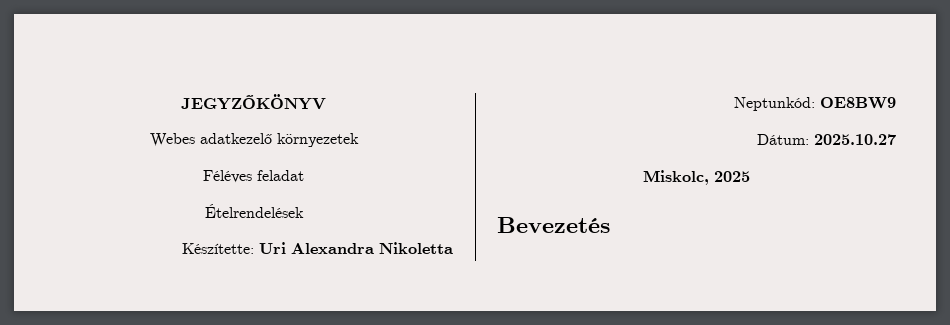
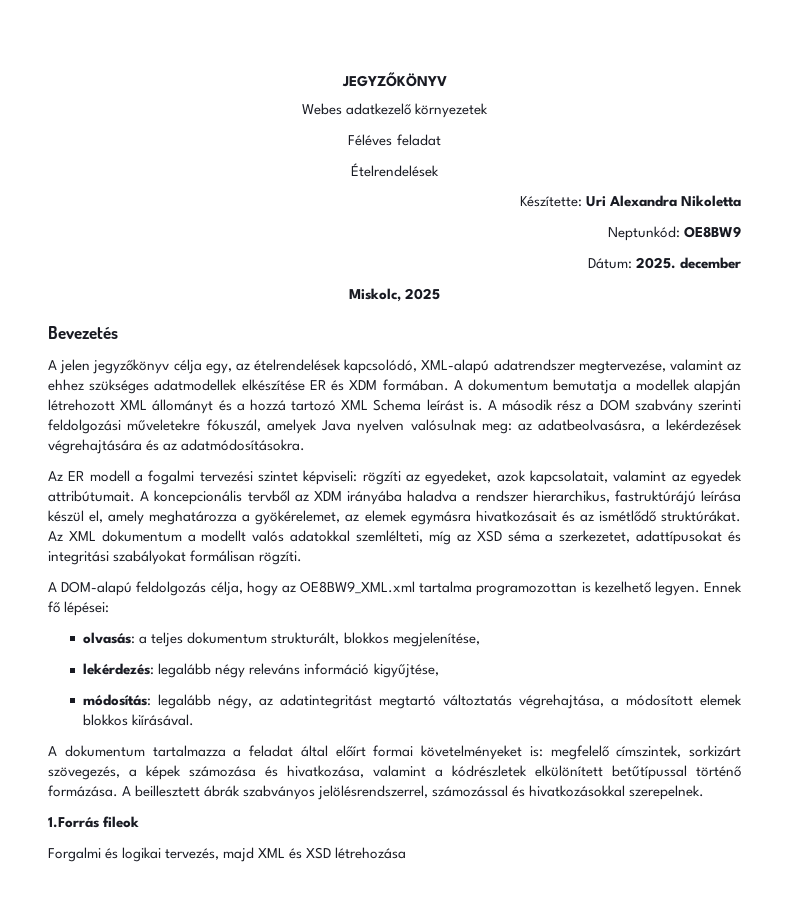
- Dátum: 2025.10.27
+ Dátum: 2025. december
+ A jelen jegyzőkönyv célja egy, az ételrendelések kapcsolódó, XML-alapú adatrendszer megtervezése, valamint az ehhez szükséges adatmodellek elkészítése ER és XDM formában. A dokumentum bemutatja a modellek alapján létrehozott XML állományt és a hozzá tartozó XML Schema leírást is. A második rész a DOM szabvány szerinti feldolgozási műveletekre fókuszál, amelyek Java nyelven valósulnak meg: az adatbeolvasásra, a lekérdezések végrehajtására és az adatmódosításokra.
+ Az ER modell a fogalmi tervezési szintet képviseli: rögzíti az egyedeket, azok kapcsolatait, valamint az egyedek attribútumait. A koncepcionális tervből az XDM irányába haladva a rendszer hierarchikus, fastruktúrájú leírása készül el, amely meghatározza a gyökérelemet, az elemek egymásra hivatkozásait és az ismétlődő struktúrákat. Az XML dokumentum a modellt valós adatokkal szemlélteti, míg az XSD séma a szerkezetet, adattípusokat és integritási szabályokat formálisan rögzíti.
+ A DOM-alapú feldolgozás célja, hogy az OE8BW9_XML.xml tartalma programozottan is kezelhető legyen. Ennek fő lépései:
+ olvasás: a teljes dokumentum strukturált, blokkos megjelenítése,
+ lekérdezés: legalább négy releváns információ kigyűjtése,
+ módosítás: legalább négy, az adatintegritást megtartó változtatás végrehajtása, a módosított elemek blokkos kiírásával.
+ A dokumentum tartalmazza a feladat által előírt formai követelményeket is: megfelelő címszintek, sorkizárt szövegezés, a képek számozása és hivatkozása, valamint a kódrészletek elkülönített betűtípussal történő formázása. A beillesztett ábrák szabványos jelölésrendszerrel, számozással és hivatkozásokkal szerepelnek.
+ 1.Forrás fileok
+ Forgalmi és logikai tervezés, majd XML és XSD létrehozása

